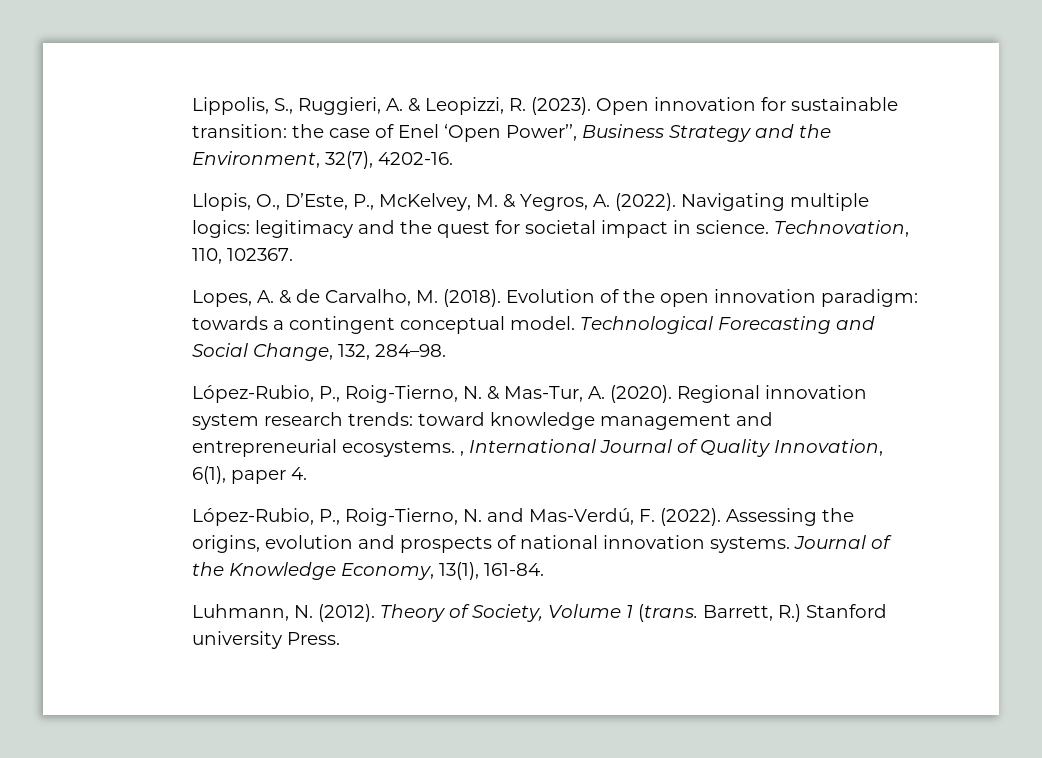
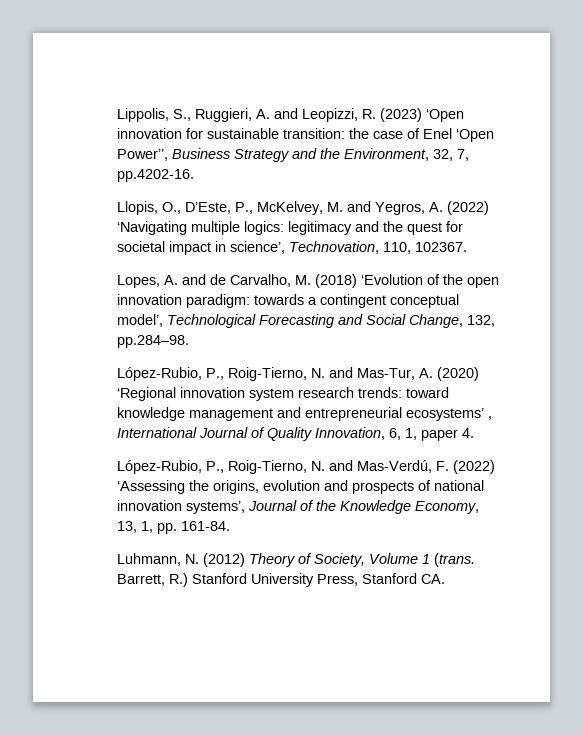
- Lippolis, S., Ruggieri, A. & Leopizzi, R. (2023). Open innovation for sustainable transition: the case of Enel ‘Open Power’’, Business Strategy and the Environment, 32(7), 4202-16.
+ Lippolis, S., Ruggieri, A. and Leopizzi, R. (2023) ‘Open innovation for sustainable transition: the case of Enel ‘Open Power’’, Business Strategy and the Environment, 32, 7, pp.4202-16.
- Llopis, O., D’Este, P., McKelvey, M. & Yegros, A. (2022). Navigating multiple logics: legitimacy and the quest for societal impact in science. Technovation, 110, 102367.
+ Llopis, O., D’Este, P., McKelvey, M. and Yegros, A. (2022) ‘Navigating multiple logics: legitimacy and the quest for societal impact in science’, Technovation, 110, 102367.
- Lopes, A. & de Carvalho, M. (2018). Evolution of the open innovation paradigm: towards a contingent conceptual model. Technological Forecasting and Social Change, 132, 284–98.
- López-Rubio, P., Roig-Tierno, N. & Mas-Tur, A. (2020). Regional innovation system research trends: toward knowledge management and entrepreneurial ecosystems. , International Journal of Quality Innovation, 6(1), paper 4.
+ Lopes, A. and de Carvalho, M. (2018) ‘Evolution of the open innovation paradigm: towards a contingent conceptual model’, Technological Forecasting and Social Change, 132, pp.284–98.
+ López-Rubio, P., Roig-Tierno, N. and Mas-Tur, A. (2020) ‘Regional innovation system research trends: toward knowledge management and entrepreneurial ecosystems’ , International Journal of Quality Innovation, 6, 1, paper 4.
- López-Rubio, P., Roig-Tierno, N. and Mas-Verdú, F. (2022). Assessing the origins, evolution and prospects of national innovation systems. Journal of the Knowledge Economy, 13(1), 161-84.
+ López-Rubio, P., Roig-Tierno, N. and Mas-Verdú, F. (2022) ‘Assessing the origins, evolution and prospects of national innovation systems’, Journal of the Knowledge Economy, 13, 1, pp. 161-84.
- Luhmann, N. (2012). Theory of Society, Volume 1 (trans.
+ Luhmann, N. (2012) Theory of Society, Volume 1 (trans.
- Barrett, R.) Stanford university Press.
+ Barrett, R.) Stanford University Press, Stanford CA.

